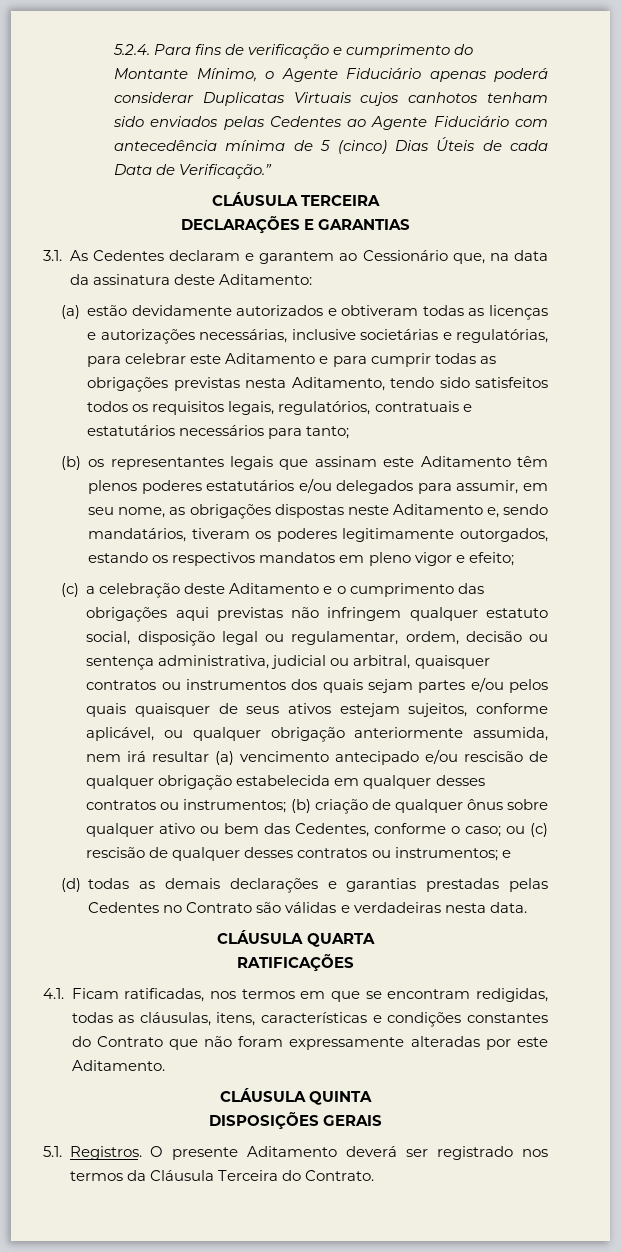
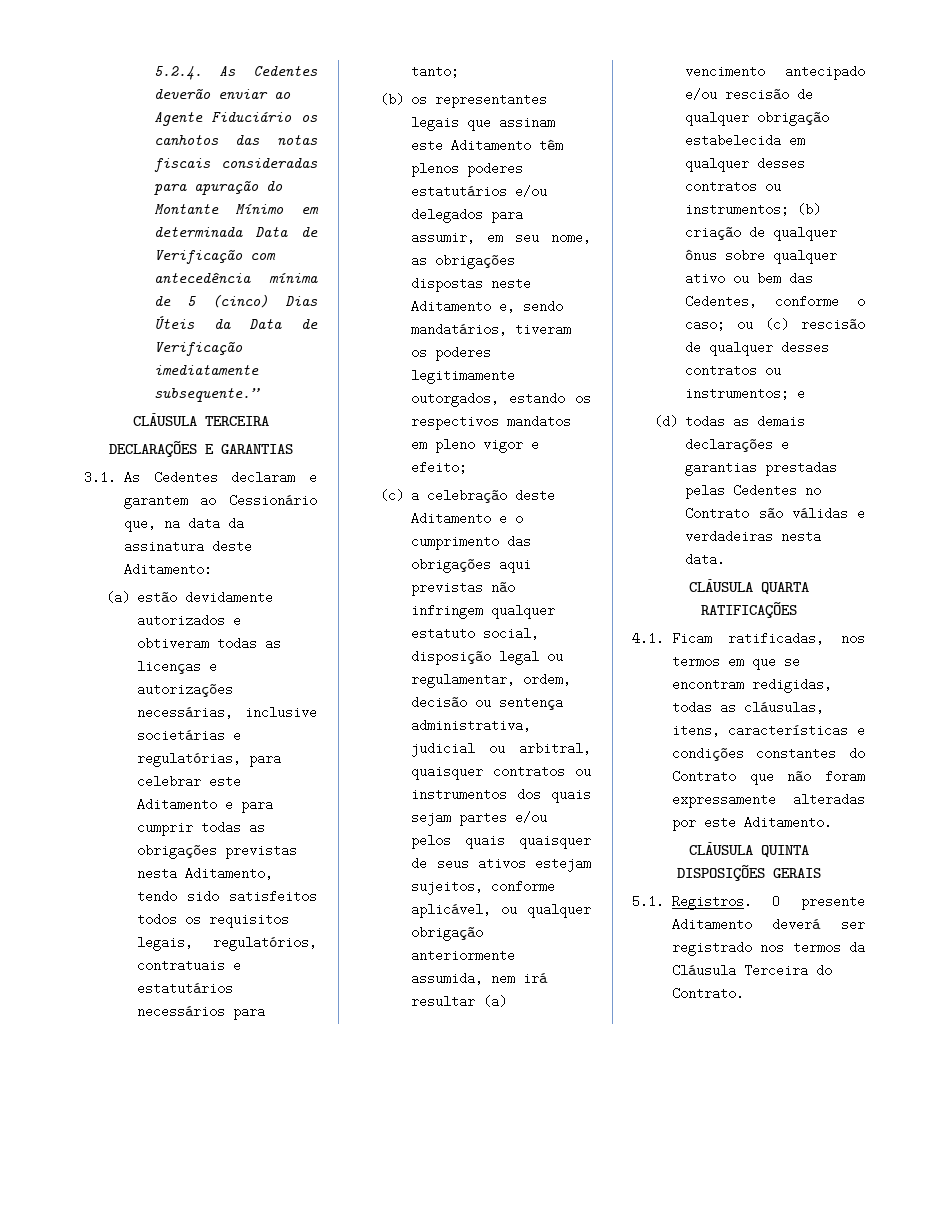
- 5.2.4. Para fins de verificação e cumprimento do Montante Mínimo, o Agente Fiduciário apenas poderá considerar Duplicatas Virtuais cujos canhotos tenham sido enviados pelas Cedentes ao Agente Fiduciário com antecedência mínima de 5 (cinco) Dias Úteis de cada Data de Verificação.”
+ 5.2.4. As Cedentes deverão enviar ao Agente Fiduciário os canhotos das notas fiscais consideradas para apuração do Montante Mínimo em determinada Data de Verificação com antecedência mínima de 5 (cinco) Dias Úteis da Data de Verificação imediatamente subsequente.”

